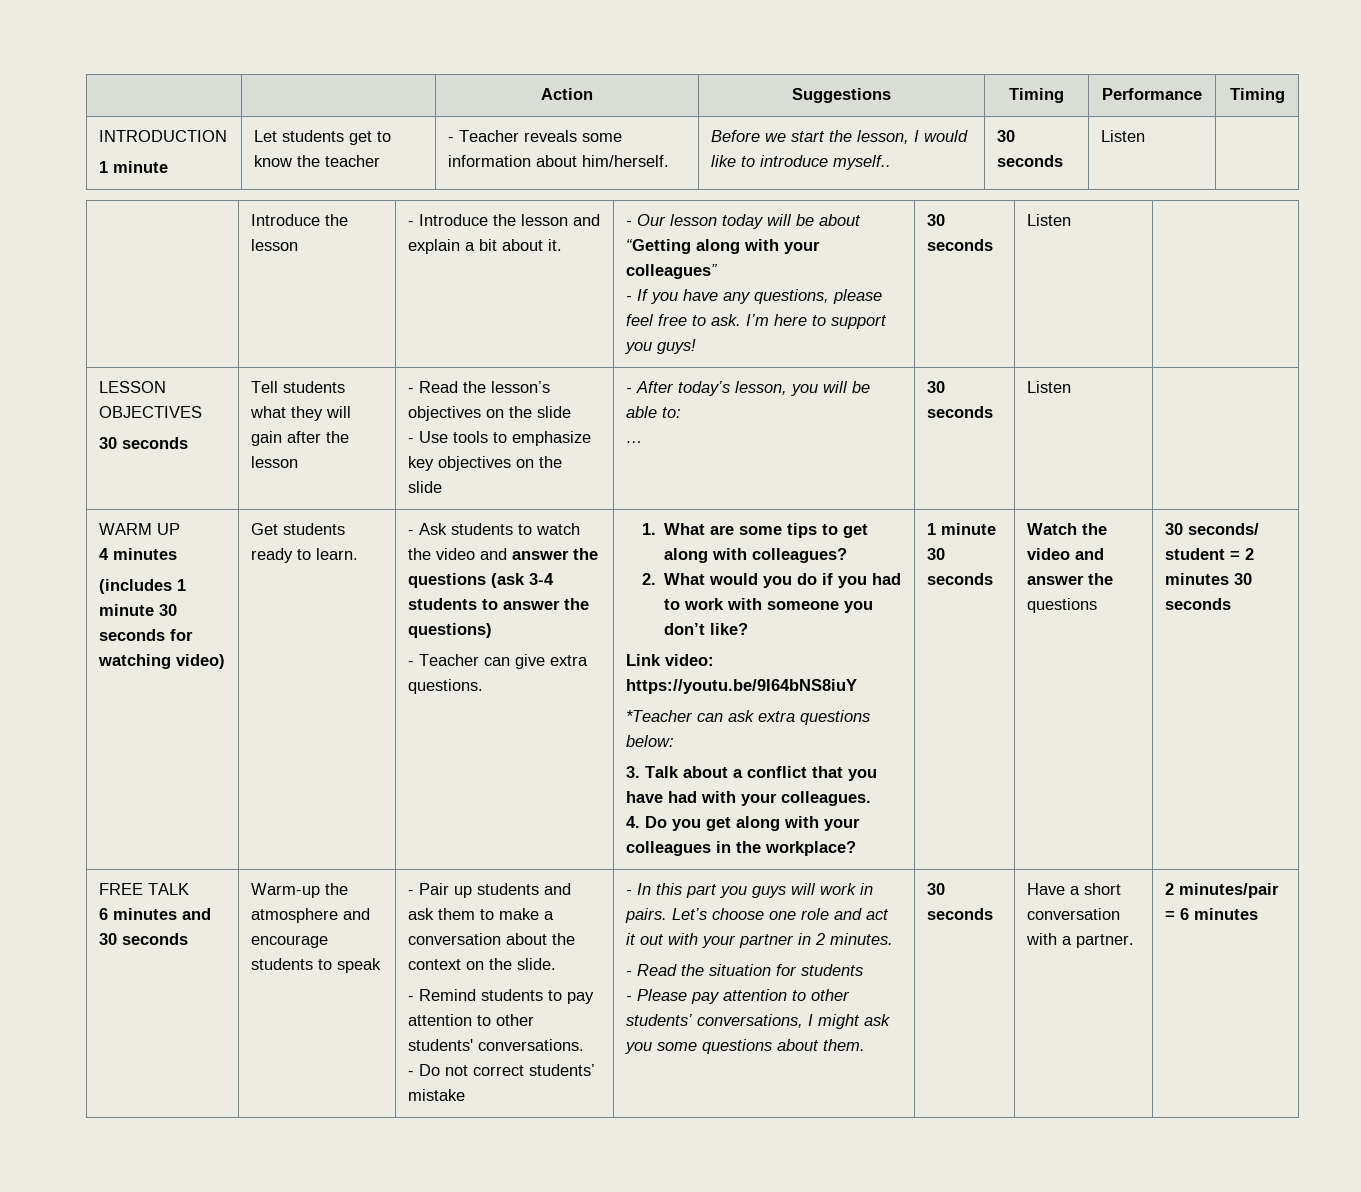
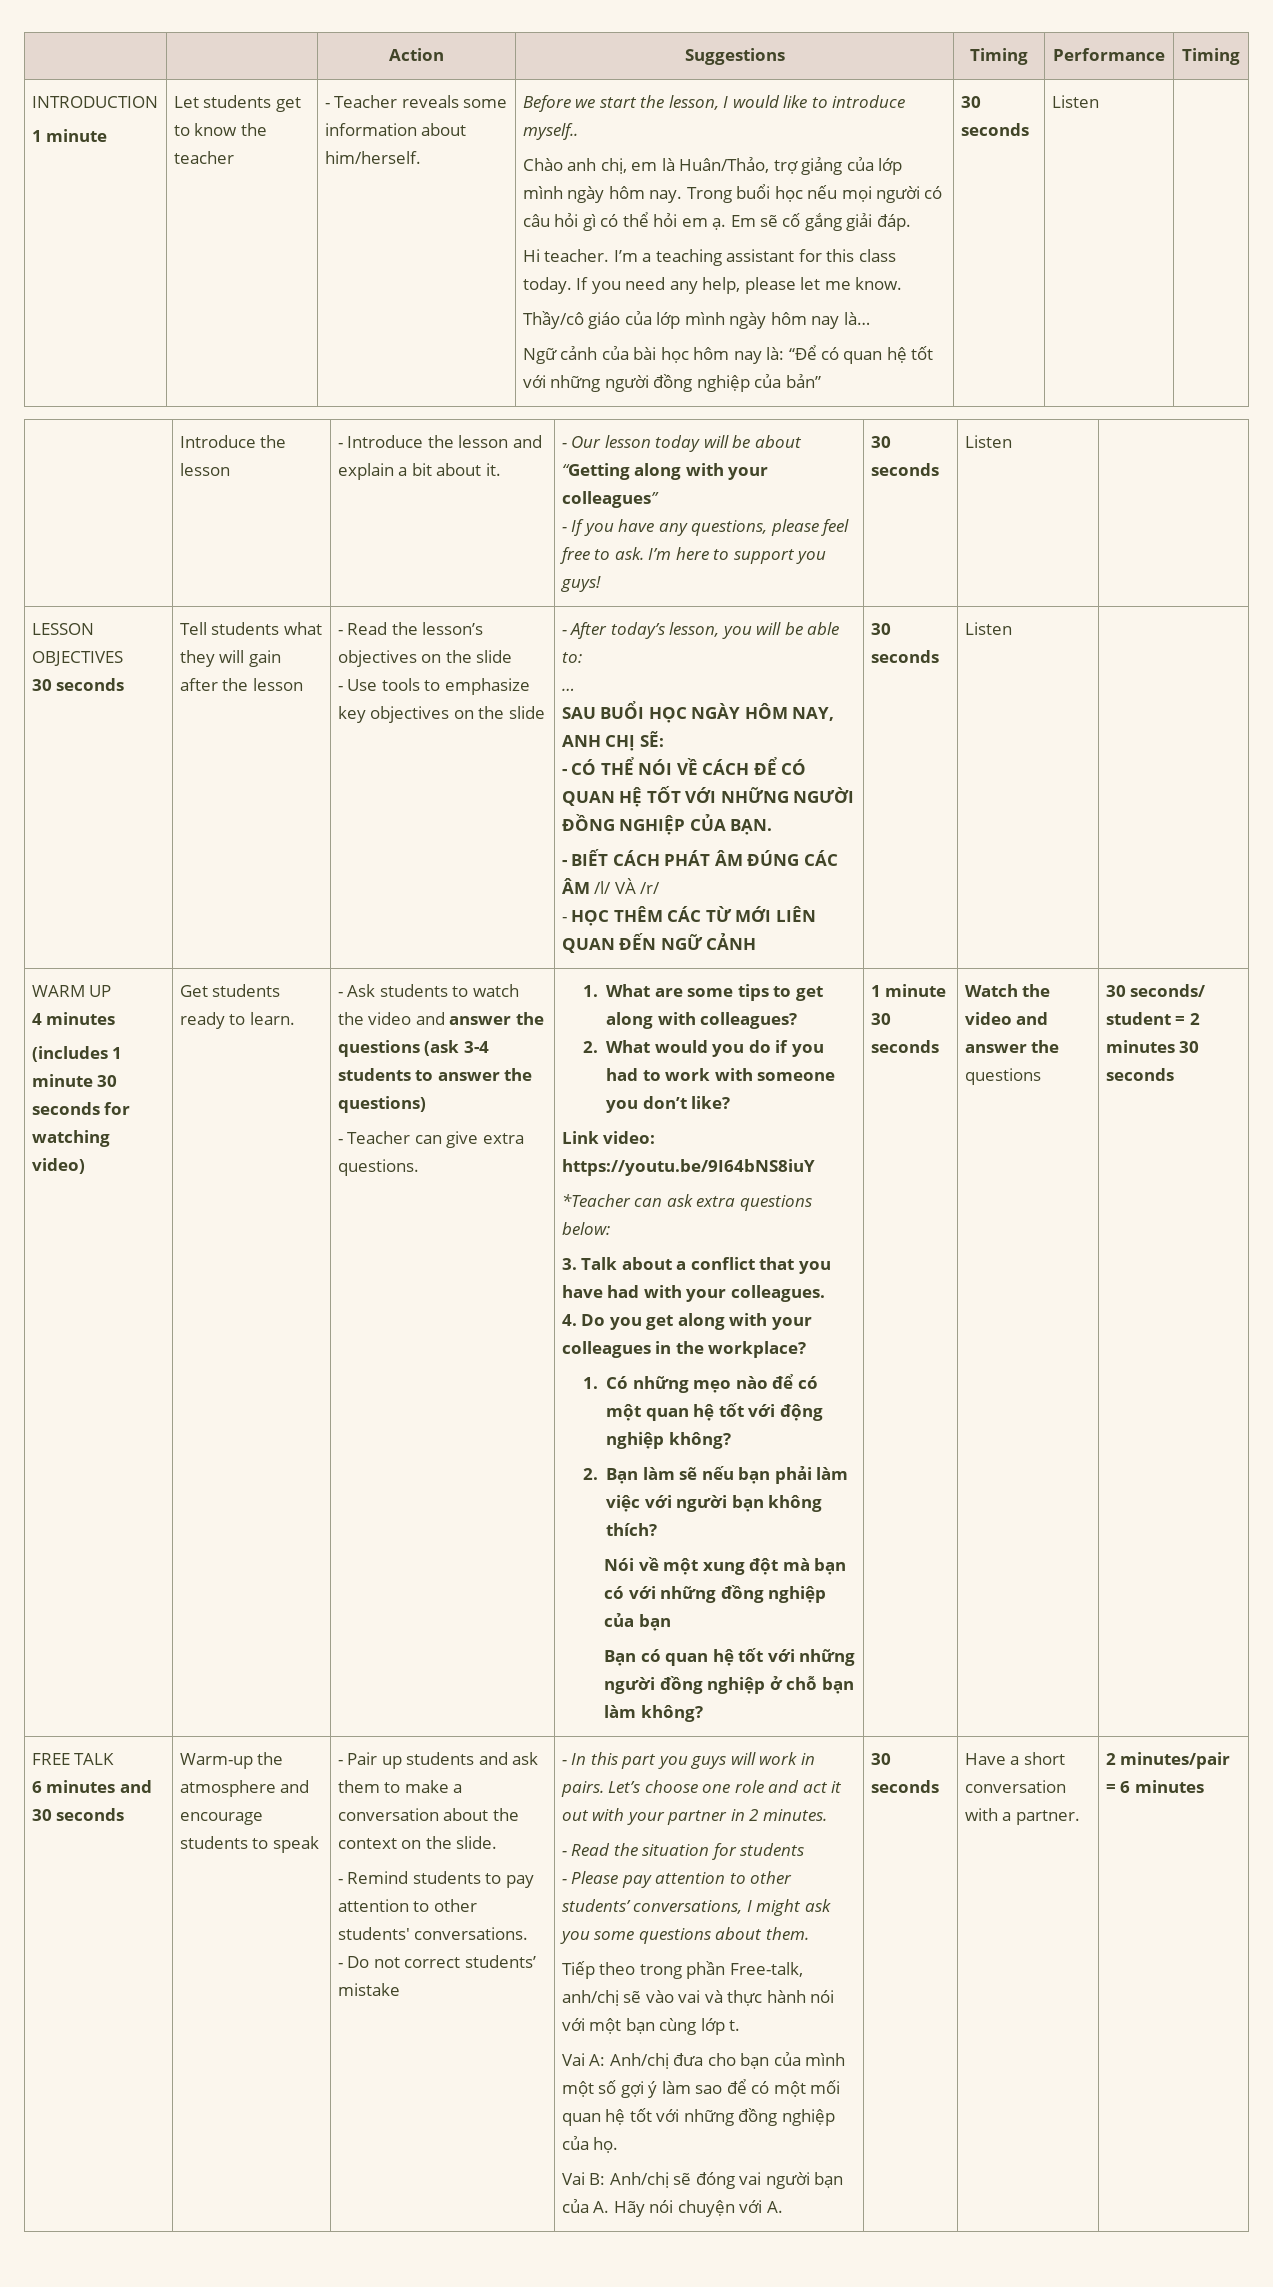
+ Chào anh chị, em là Huân/Thảo, trợ giảng của lớp mình ngày hôm nay. Trong buổi học nếu mọi người có câu hỏi gì có thể hỏi em ạ. Em sẽ cố gắng giải đáp.
+ Hi teacher. I’m a teaching assistant for this class today. If you need any help, please let me know.
+ Thầy/cô giáo của lớp mình ngày hôm nay là…
+ Ngữ cảnh của bài học hôm nay là: “Để có quan hệ tốt với những người đồng nghiệp của bản”
+ SAU BUỔI HỌC NGÀY HÔM NAY, ANH CHỊ SẼ:
+ - CÓ THỂ NÓI VỀ CÁCH ĐỂ CÓ QUAN HỆ TỐT VỚI NHỮNG NGƯỜI ĐỒNG NGHIỆP CỦA BẠN.
+ - BIẾT CÁCH PHÁT ÂM ĐÚNG CÁC ÂM /l/ VÀ /r/
+ - HỌC THÊM CÁC TỪ MỚI LIÊN QUAN ĐẾN NGỮ CẢNH
+ 1. Có những mẹo nào để có một quan hệ tốt với động nghiệp không?
+ 2. Bạn làm sẽ nếu bạn phải làm việc với người bạn không thích?
+ Nói về một xung đột mà bạn có với những đồng nghiệp của bạn
+ Bạn có quan hệ tốt với những người đồng nghiệp ở chỗ bạn làm không?
+ Tiếp theo trong phần Free-talk, anh/chị sẽ vào vai và thực hành nói với một bạn cùng lớp t.
+ Vai A: Anh/chị đưa cho bạn của mình một số gợi ý làm sao để có một mối quan hệ tốt với những đồng nghiệp của họ.
+ Vai B: Anh/chị sẽ đóng vai người bạn của A. Hãy nói chuyện với A.

